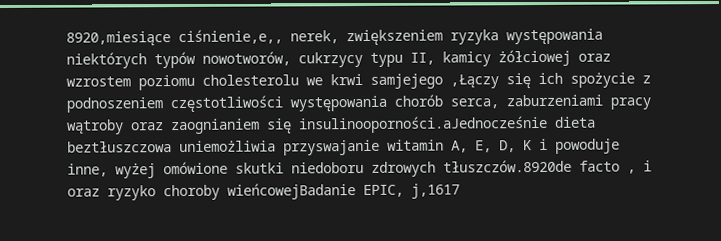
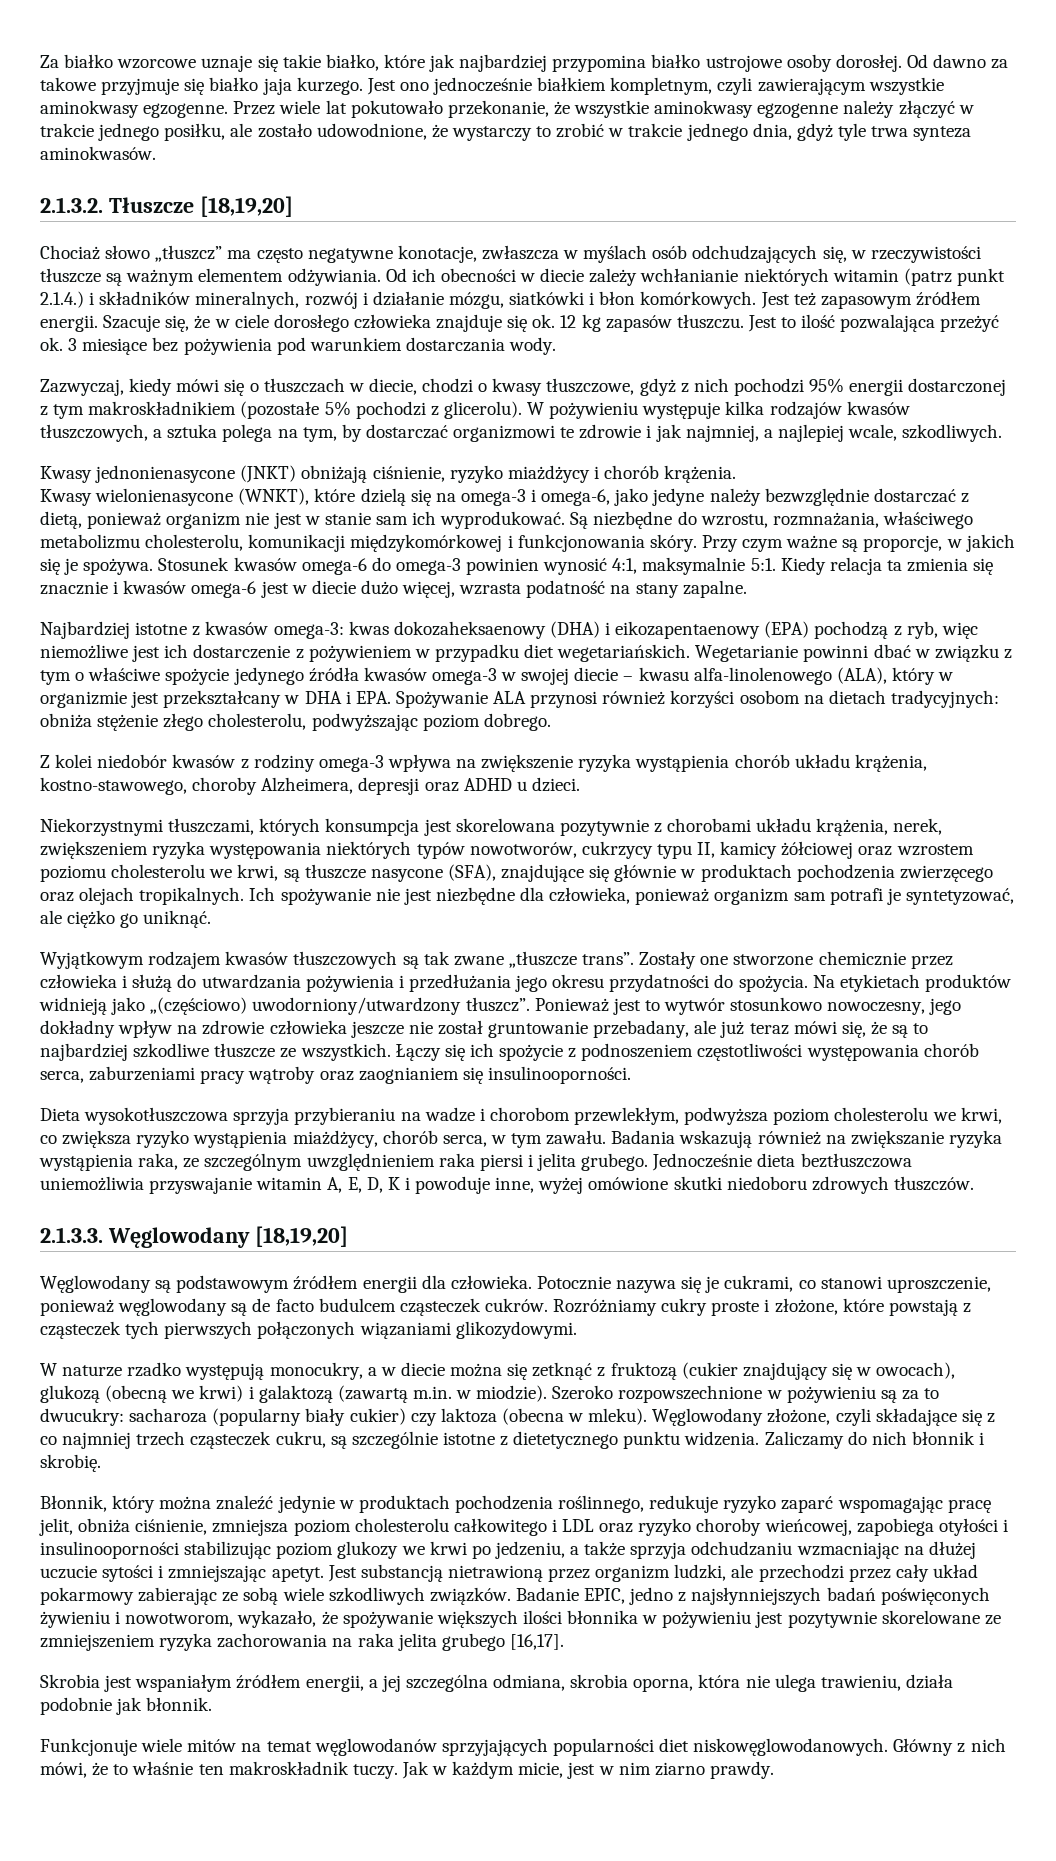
- 8920,miesiące ciśnienie,e,, nerek, zwiększeniem ryzyka występowania niektórych typów nowotworów, cukrzycy typu II, kamicy żółciowej oraz wzrostem poziomu cholesterolu we krwi samjejego ,Łączy się ich spożycie z podnoszeniem częstotliwości występowania chorób serca, zaburzeniami pracy wątroby oraz zaognianiem się insulinooporności.aJednocześnie dieta beztłuszczowa uniemożliwia przyswajanie witamin A, E, D, K i powoduje inne, wyżej omówione skutki niedoboru zdrowych tłuszczów.8920de facto , i oraz ryzyko choroby wieńcowejBadanie EPIC, j,1617
+ Za białko wzorcowe uznaje się takie białko, które jak najbardziej przypomina białko ustrojowe osoby dorosłej. Od dawno za takowe przyjmuje się białko jaja kurzego. Jest ono jednocześnie białkiem kompletnym, czyli zawierającym wszystkie aminokwasy egzogenne. Przez wiele lat pokutowało przekonanie, że wszystkie aminokwasy egzogenne należy złączyć w trakcie jednego posiłku, ale zostało udowodnione, że wystarczy to zrobić w trakcie jednego dnia, gdyż tyle trwa synteza aminokwasów.
+ 2.1.3.2. Tłuszcze [18,19,20]
+ Chociaż słowo „tłuszcz” ma często negatywne konotacje, zwłaszcza w myślach osób odchudzających się, w rzeczywistości tłuszcze są ważnym elementem odżywiania. Od ich obecności w diecie zależy wchłanianie niektórych witamin (patrz punkt 2.1.4.) i składników mineralnych, rozwój i działanie mózgu, siatkówki i błon komórkowych. Jest też zapasowym źródłem energii. Szacuje się, że w ciele dorosłego człowieka znajduje się ok. 12 kg zapasów tłuszczu. Jest to ilość pozwalająca przeżyć ok. 3 miesiące bez pożywienia pod warunkiem dostarczania wody.
+ Zazwyczaj, kiedy mówi się o tłuszczach w diecie, chodzi o kwasy tłuszczowe, gdyż z nich pochodzi 95% energii dostarczonej z tym makroskładnikiem (pozostałe 5% pochodzi z glicerolu). W pożywieniu występuje kilka rodzajów kwasów tłuszczowych, a sztuka polega na tym, by dostarczać organizmowi te zdrowie i jak najmniej, a najlepiej wcale, szkodliwych.
+ Kwasy jednonienasycone (JNKT) obniżają ciśnienie, ryzyko miażdżycy i chorób krążenia.
+ Kwasy wielonienasycone (WNKT), które dzielą się na omega-3 i omega-6, jako jedyne należy bezwzględnie dostarczać z dietą, ponieważ organizm nie jest w stanie sam ich wyprodukować. Są niezbędne do wzrostu, rozmnażania, właściwego metabolizmu cholesterolu, komunikacji międzykomórkowej i funkcjonowania skóry. Przy czym ważne są proporcje, w jakich się je spożywa. Stosunek kwasów omega-6 do omega-3 powinien wynosić 4:1, maksymalnie 5:1. Kiedy relacja ta zmienia się znacznie i kwasów omega-6 jest w diecie dużo więcej, wzrasta podatność na stany zapalne.
+ Najbardziej istotne z kwasów omega-3: kwas dokozaheksaenowy (DHA) i eikozapentaenowy (EPA) pochodzą z ryb, więc niemożliwe jest ich dostarczenie z pożywieniem w przypadku diet wegetariańskich. Wegetarianie powinni dbać w związku z tym o właściwe spożycie jedynego źródła kwasów omega-3 w swojej diecie – kwasu alfa-linolenowego (ALA), który w organizmie jest przekształcany w DHA i EPA. Spożywanie ALA przynosi również korzyści osobom na dietach tradycyjnych: obniża stężenie złego cholesterolu, podwyższając poziom dobrego.
+ Z kolei niedobór kwasów z rodziny omega-3 wpływa na zwiększenie ryzyka wystąpienia chorób układu krążenia, kostno-stawowego, choroby Alzheimera, depresji oraz ADHD u dzieci.
+ Niekorzystnymi tłuszczami, których konsumpcja jest skorelowana pozytywnie z chorobami układu krążenia, nerek, zwiększeniem ryzyka występowania niektórych typów nowotworów, cukrzycy typu II, kamicy żółciowej oraz wzrostem poziomu cholesterolu we krwi, są tłuszcze nasycone (SFA), znajdujące się głównie w produktach pochodzenia zwierzęcego oraz olejach tropikalnych. Ich spożywanie nie jest niezbędne dla człowieka, ponieważ organizm sam potrafi je syntetyzować, ale ciężko go uniknąć.
+ Wyjątkowym rodzajem kwasów tłuszczowych są tak zwane „tłuszcze trans”. Zostały one stworzone chemicznie przez człowieka i służą do utwardzania pożywienia i przedłużania jego okresu przydatności do spożycia. Na etykietach produktów widnieją jako „(częściowo) uwodorniony/utwardzony tłuszcz”. Ponieważ jest to wytwór stosunkowo nowoczesny, jego dokładny wpływ na zdrowie człowieka jeszcze nie został gruntowanie przebadany, ale już teraz mówi się, że są to najbardziej szkodliwe tłuszcze ze wszystkich. Łączy się ich spożycie z podnoszeniem częstotliwości występowania chorób serca, zaburzeniami pracy wątroby oraz zaognianiem się insulinooporności.
+ Dieta wysokotłuszczowa sprzyja przybieraniu na wadze i chorobom przewlekłym, podwyższa poziom cholesterolu we krwi, co zwiększa ryzyko wystąpienia miażdżycy, chorób serca, w tym zawału. Badania wskazują również na zwiększanie ryzyka wystąpienia raka, ze szczególnym uwzględnieniem raka piersi i jelita grubego. Jednocześnie dieta beztłuszczowa uniemożliwia przyswajanie witamin A, E, D, K i powoduje inne, wyżej omówione skutki niedoboru zdrowych tłuszczów.
+ 2.1.3.3. Węglowodany [18,19,20]
+ Węglowodany są podstawowym źródłem energii dla człowieka. Potocznie nazywa się je cukrami, co stanowi uproszczenie, ponieważ węglowodany są de facto budulcem cząsteczek cukrów. Rozróżniamy cukry proste i złożone, które powstają z cząsteczek tych pierwszych połączonych wiązaniami glikozydowymi.
+ W naturze rzadko występują monocukry, a w diecie można się zetknąć z fruktozą (cukier znajdujący się w owocach), glukozą (obecną we krwi) i galaktozą (zawartą m.in. w miodzie). Szeroko rozpowszechnione w pożywieniu są za to dwucukry: sacharoza (popularny biały cukier) czy laktoza (obecna w mleku). Węglowodany złożone, czyli składające się z co najmniej trzech cząsteczek cukru, są szczególnie istotne z dietetycznego punktu widzenia. Zaliczamy do nich błonnik i skrobię.
+ Błonnik, który można znaleźć jedynie w produktach pochodzenia roślinnego, redukuje ryzyko zaparć wspomagając pracę jelit, obniża ciśnienie, zmniejsza poziom cholesterolu całkowitego i LDL oraz ryzyko choroby wieńcowej, zapobiega otyłości i insulinooporności stabilizując poziom glukozy we krwi po jedzeniu, a także sprzyja odchudzaniu wzmacniając na dłużej uczucie sytości i zmniejszając apetyt. Jest substancją nietrawioną przez organizm ludzki, ale przechodzi przez cały układ pokarmowy zabierając ze sobą wiele szkodliwych związków. Badanie EPIC, jedno z najsłynniejszych badań poświęconych żywieniu i nowotworom, wykazało, że spożywanie większych ilości błonnika w pożywieniu jest pozytywnie skorelowane ze zmniejszeniem ryzyka zachorowania na raka jelita grubego [16,17].
+ Skrobia jest wspaniałym źródłem energii, a jej szczególna odmiana, skrobia oporna, która nie ulega trawieniu, działa podobnie jak błonnik.
+ Funkcjonuje wiele mitów na temat węglowodanów sprzyjających popularności diet niskowęglowodanowych. Główny z nich mówi, że to właśnie ten makroskładnik tuczy. Jak w każdym micie, jest w nim ziarno prawdy.

